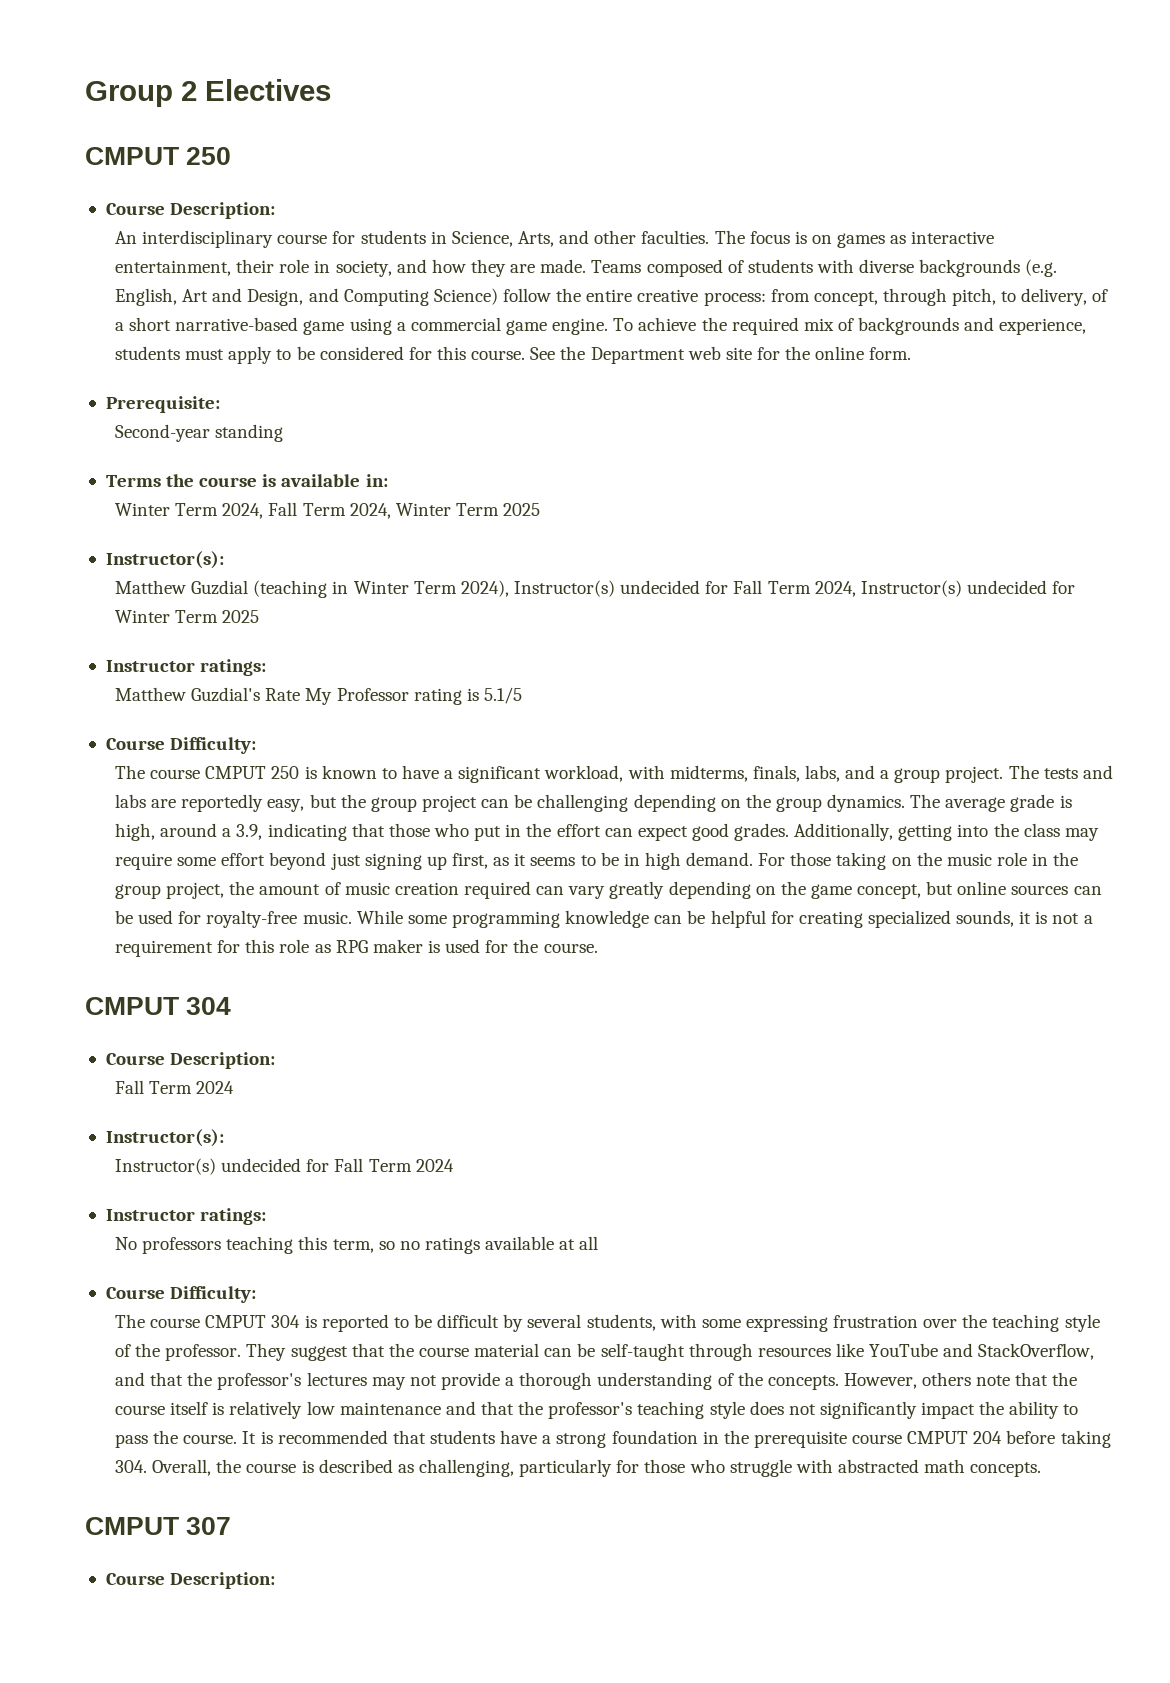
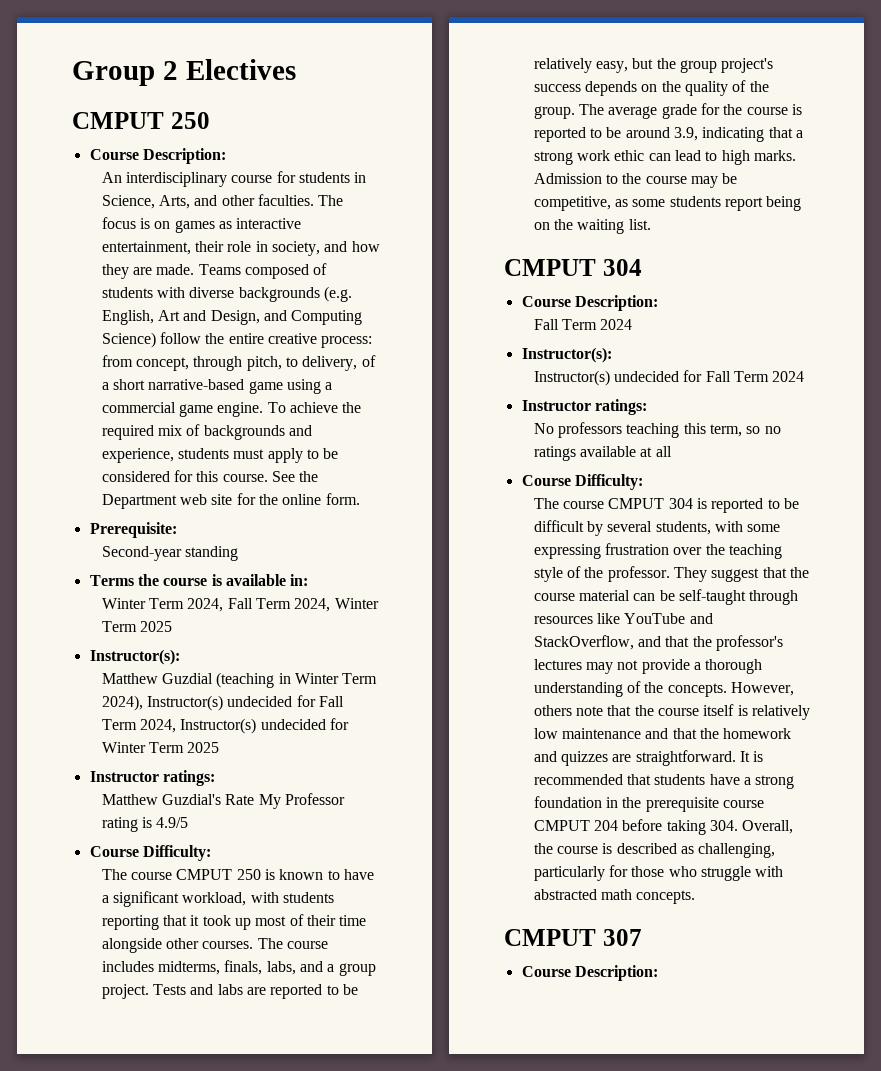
- Matthew Guzdial's Rate My Professor rating is 5.1/5
+ Matthew Guzdial's Rate My Professor rating is 4.9/5
- The course CMPUT 250 is known to have a significant workload, with midterms, finals, labs, and a group project.
+ The course CMPUT 250 is known to have a significant workload, with students reporting that it took up most of their time alongside other courses. The course includes midterms, finals, labs, and a group project.
- The tests and labs are reportedly easy, but the group project can be challenging depending on the group dynamics. The average grade is high, around a 3.9, indicating that those who put in the effort can expect good grades. Additionally, getting into the class may require some effort beyond just signing up first, as it seems to be in high demand. For those taking on the music role in the group project, the amount of music creation required can vary greatly depending on the game concept, but online sources can be used for royalty-free music. While some programming knowledge can be helpful for creating specialized sounds, it is not a requirement for this role as RPG maker is used for the course.
+ Tests and labs are reported to be relatively easy, but the group project's success depends on the quality of the group. The average grade for the course is reported to be around 3.9, indicating that a strong work ethic can lead to high marks. Admission to the course may be competitive, as some students report being on the waiting list.
- However, others note that the course itself is relatively low maintenance and that the professor's teaching style does not significantly impact the ability to pass the course.
+ However, others note that the course itself is relatively low maintenance and that the homework and quizzes are straightforward.

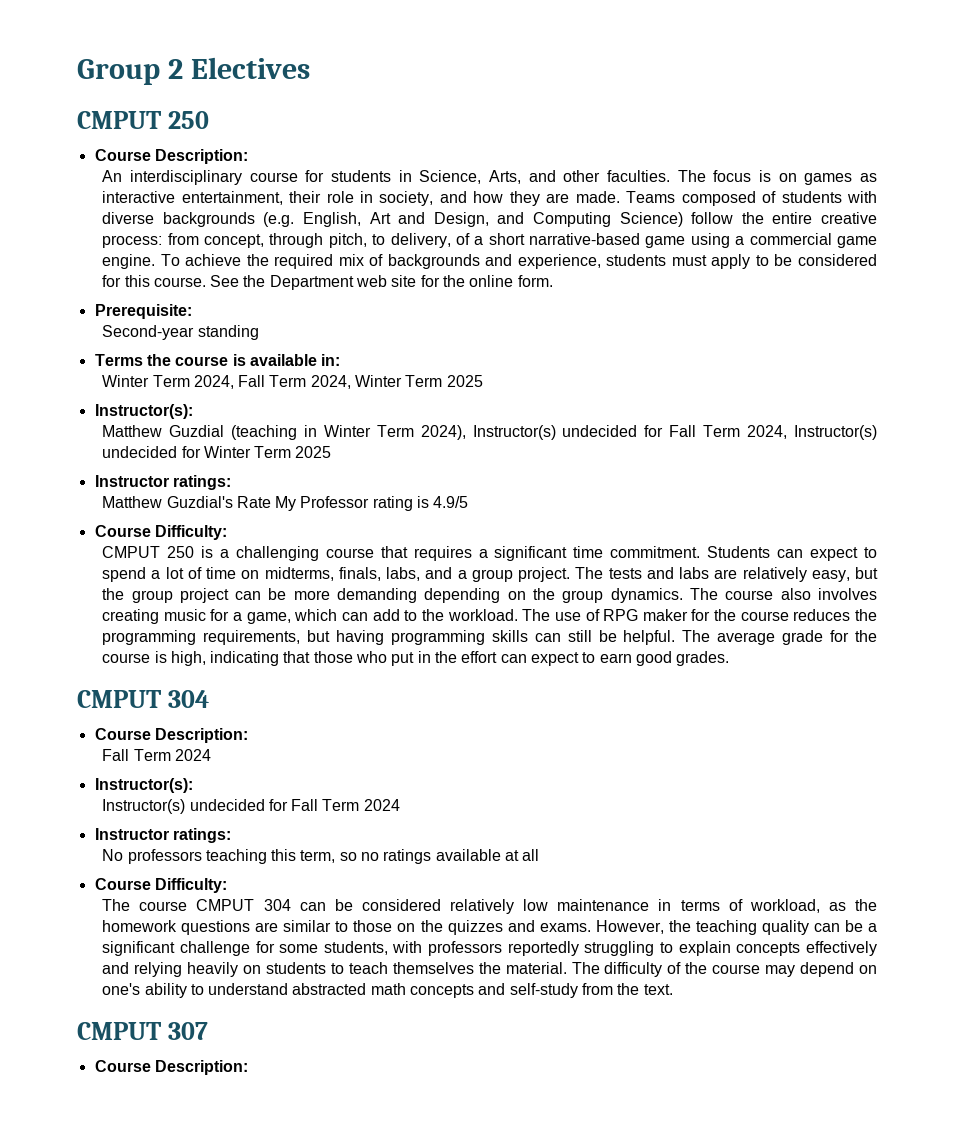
- The course CMPUT 250 is known to have a significant workload, with students reporting that it took up most of their time alongside other courses. The course includes midterms, finals, labs, and a group project.
+ CMPUT 250 is a challenging course that requires a significant time commitment. Students can expect to spend a lot of time on midterms, finals, labs, and a group project.
- Tests and labs are reported to be relatively easy, but the group project's success depends on the quality of the group.
+ The tests and labs are relatively easy, but the group project can be more demanding depending on the group dynamics. The course also involves creating music for a game, which can add to the workload. The use of RPG maker for the course reduces the programming requirements, but having programming skills can still be helpful.
- The average grade for the course is reported to be around 3.9, indicating that a strong work ethic can lead to high marks. Admission to the course may be competitive, as some students report being on the waiting list.
+ The average grade for the course is high, indicating that those who put in the effort can expect to earn good grades.
- The course CMPUT 304 is reported to be difficult by several students, with some expressing frustration over the teaching style of the professor. They suggest that the course material can be self-taught through resources like YouTube and StackOverflow, and that the professor's lectures may not provide a thorough understanding of the concepts. However, others note that the course itself is relatively low maintenance and that the homework and quizzes are straightforward. It is recommended that students have a strong foundation in the prerequisite course CMPUT 204 before taking 304. Overall, the course is described as challenging, particularly for those who struggle with abstracted math concepts.
+ The course CMPUT 304 can be considered relatively low maintenance in terms of workload, as the homework questions are similar to those on the quizzes and exams. However, the teaching quality can be a significant challenge for some students, with professors reportedly struggling to explain concepts effectively and relying heavily on students to teach themselves the material. The difficulty of the course may depend on one's ability to understand abstracted math concepts and self-study from the text.

